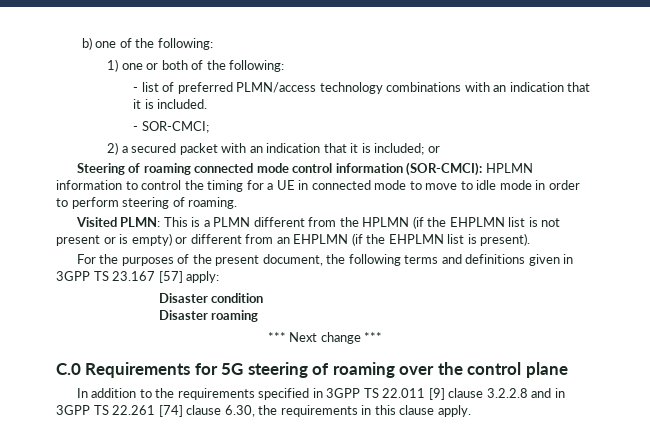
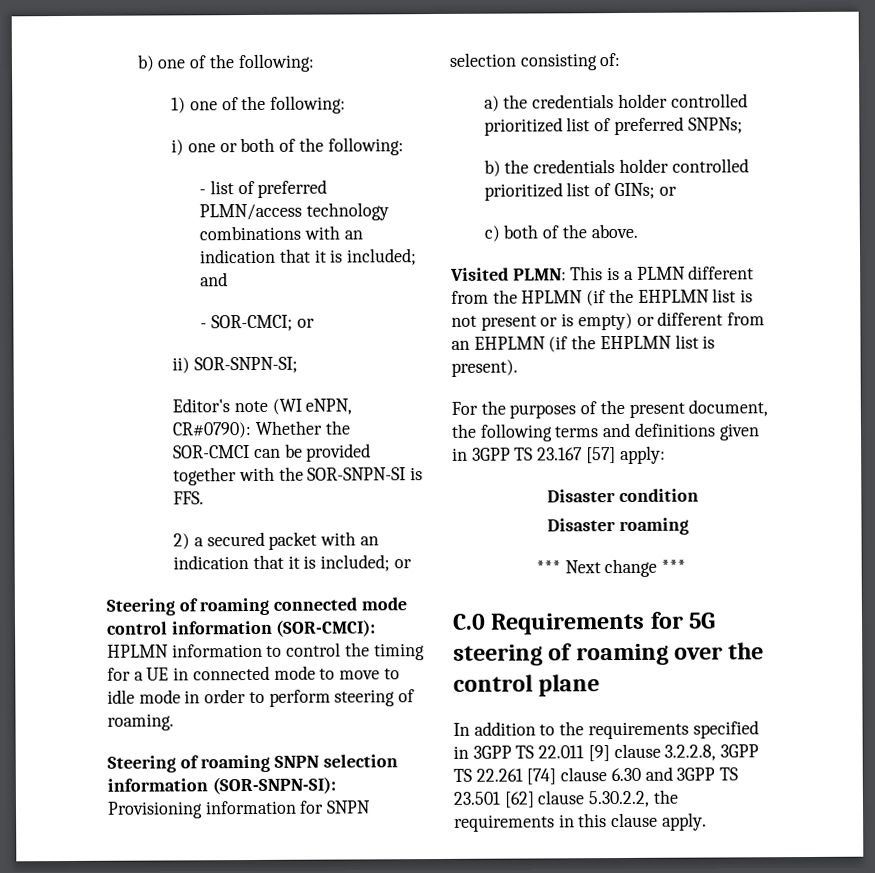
- 1) one or both of the following:
+ 1) one of the following:
+ i) one or both of the following:
- - list of preferred PLMN/access technology combinations with an indication that it is included.
+ - list of preferred PLMN/access technology combinations with an indication that it is included; and
- - SOR-CMCI;
+ - SOR-CMCI; or
+ ii) SOR-SNPN-SI;
+ Editor's note (WI eNPN, CR#0790): Whether the SOR-CMCI can be provided together with the SOR-SNPN-SI is FFS.
+ Steering of roaming SNPN selection information (SOR-SNPN-SI): Provisioning information for SNPN selection consisting of:
+ a) the credentials holder controlled prioritized list of preferred SNPNs;
+ b) the credentials holder controlled prioritized list of GINs; or
+ c) both of the above.
- In addition to the requirements specified in 3GPP TS 22.011 [9] clause 3.2.2.8 and in 3GPP TS 22.261 [74] clause 6.30, the requirements in this clause apply.
+ In addition to the requirements specified in 3GPP TS 22.011 [9] clause 3.2.2.8, 3GPP TS 22.261 [74] clause 6.30 and 3GPP TS 23.501 [62] clause 5.30.2.2, the requirements in this clause apply.

